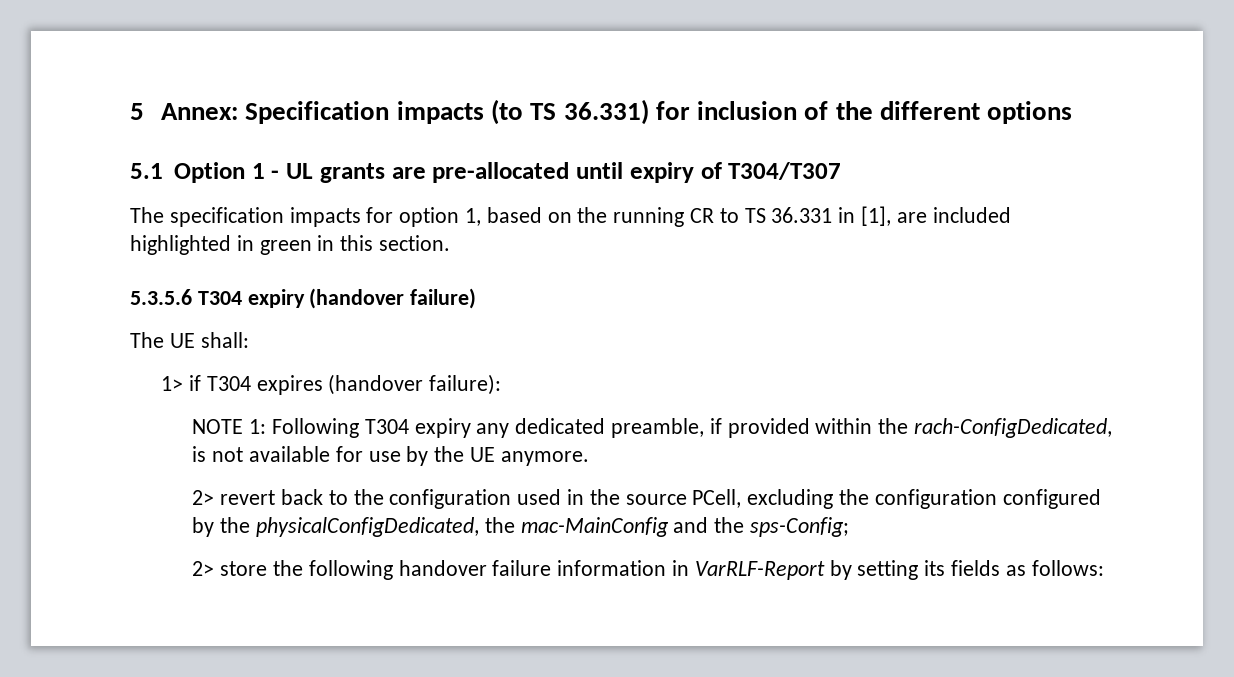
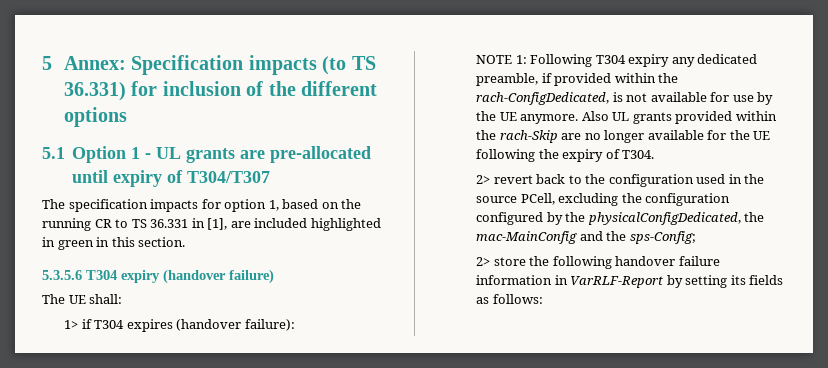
+ Also UL grants provided within the rach-Skip are no longer available for the UE following the expiry of T304.

